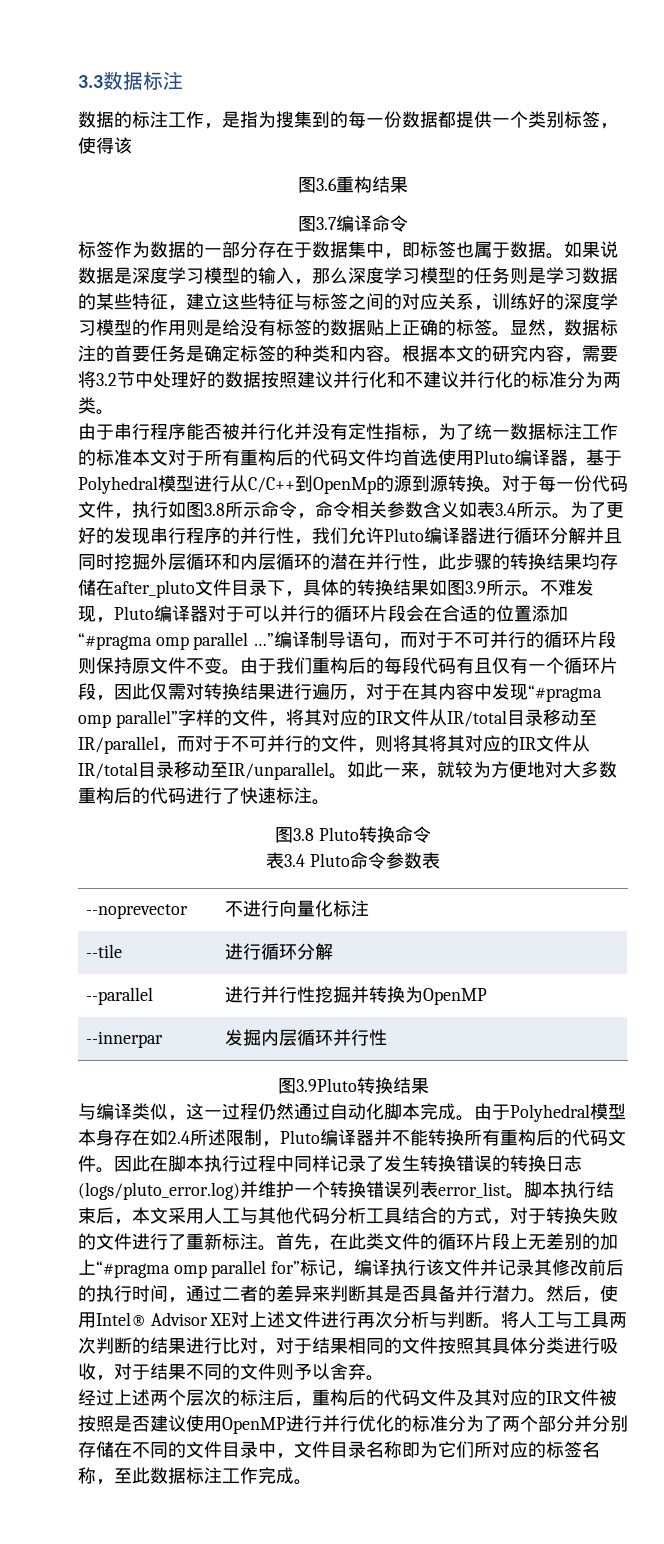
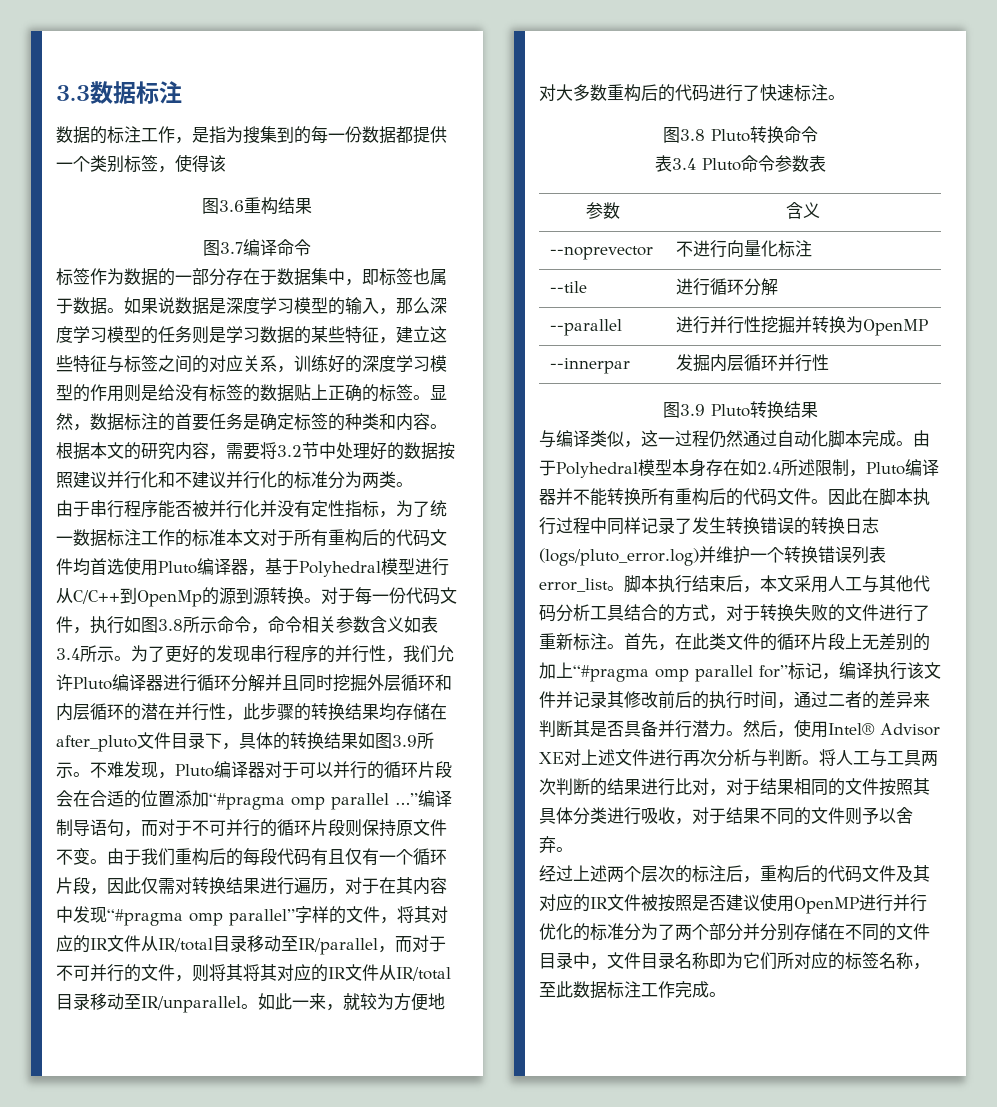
+ 参数 | 含义
- 图3.9Pluto转换结果
+ 图3.9 Pluto转换结果

